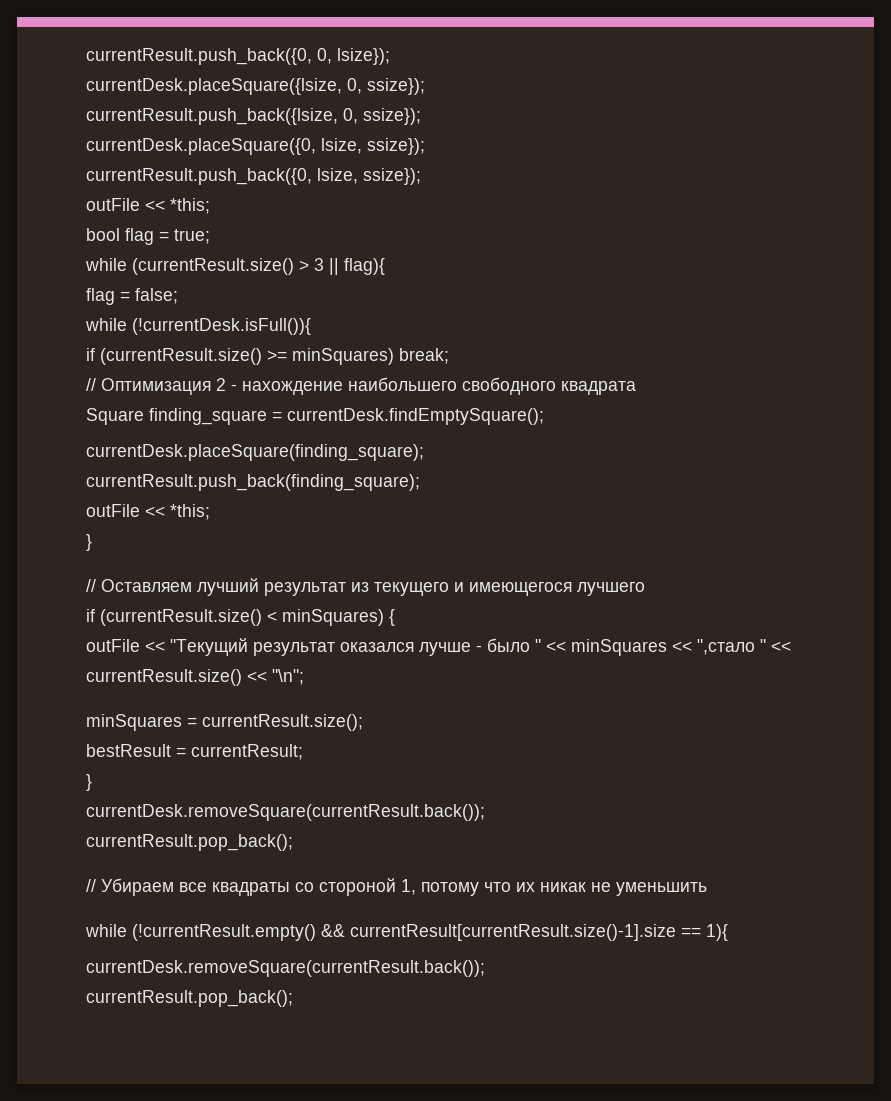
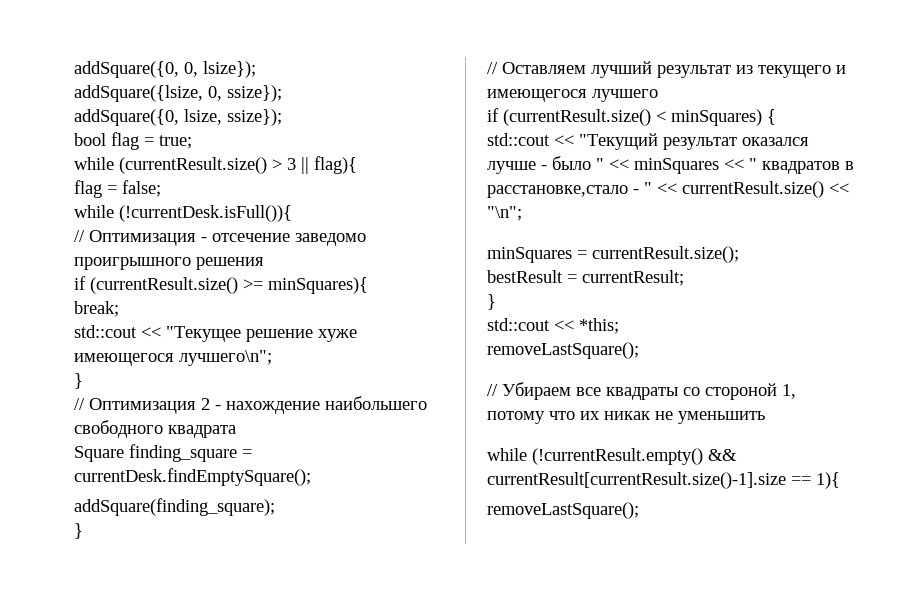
- currentResult.push_back({0, 0, lsize});
+ addSquare({0, 0, lsize});
- currentDesk.placeSquare({lsize, 0, ssize});
- currentResult.push_back({lsize, 0, ssize});
- currentDesk.placeSquare({0, lsize, ssize});
- currentResult.push_back({0, lsize, ssize});
- outFile << *this;
+ addSquare({lsize, 0, ssize});
+ addSquare({0, lsize, ssize});
+ // Оптимизация - отсечение заведомо проигрышного решения
- if (currentResult.size() >= minSquares) break;
+ if (currentResult.size() >= minSquares){
+ break;
+ std::cout << "Текущее решение хуже имеющегося лучшего\n";
+ }
- currentDesk.placeSquare(finding_square);
- currentResult.push_back(finding_square);
- outFile << *this;
+ addSquare(finding_square);
- outFile << "Текущий результат оказался лучше - было " << minSquares << ",стало " << currentResult.size() << "\n";
+ std::cout << "Текущий результат оказался лучше - было " << minSquares << " квадратов в расстановке,стало - " << currentResult.size() << "\n";
  bestResult = currentResult;
  }
- currentDesk.removeSquare(currentResult.back());
- currentResult.pop_back();
+ std::cout << *this;
+ removeLastSquare();
  while (!currentResult.empty() && currentResult[currentResult.size()-1].size == 1){
- currentDesk.removeSquare(currentResult.back());
- currentResult.pop_back();
+ removeLastSquare();

